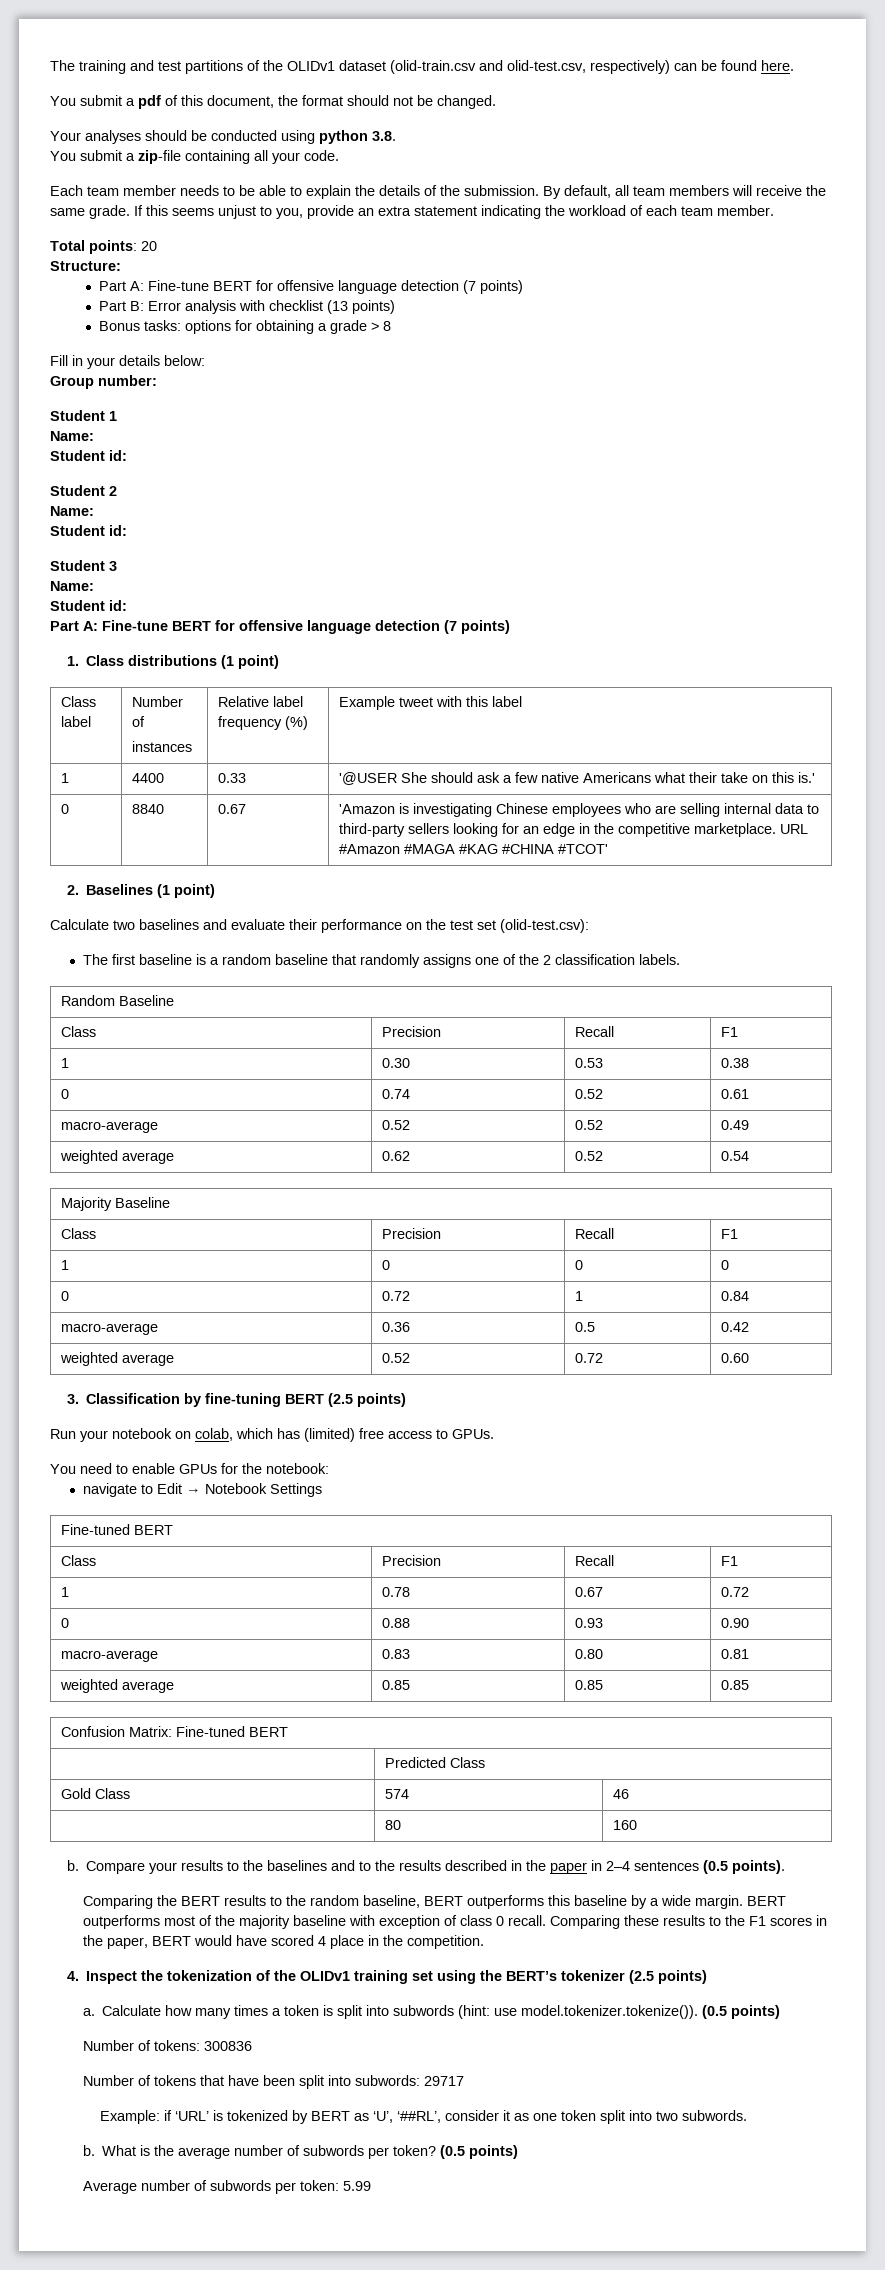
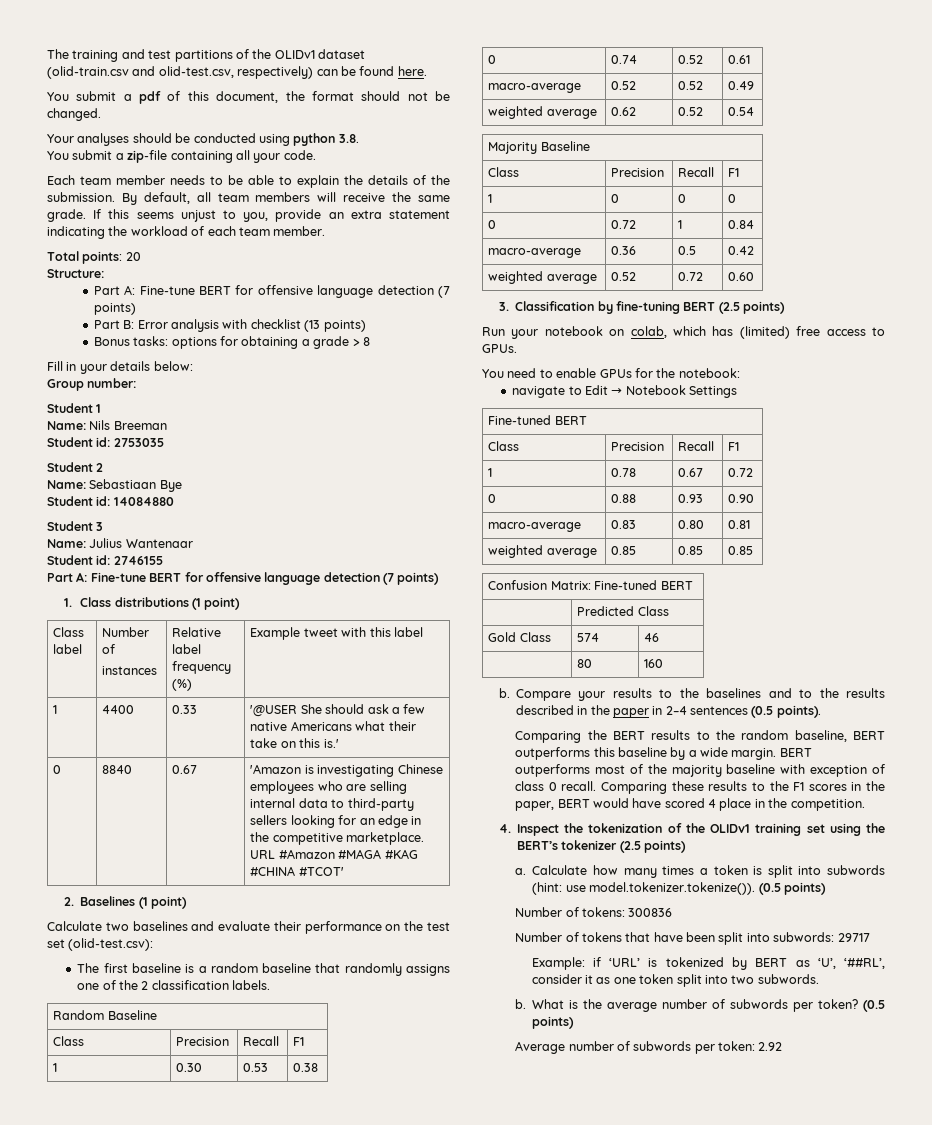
  Student 1
- Name:
- Student id:
+ Name: Nils Breeman
+ Student id: 2753035
  Student 2
- Name:
- Student id:
+ Name: Sebastiaan Bye
+ Student id: 14084880
  Student 3
- Name:
- Student id:
+ Name: Julius Wantenaar
+ Student id: 2746155
- Average number of subwords per token: 5.99
+ Average number of subwords per token: 2.92

